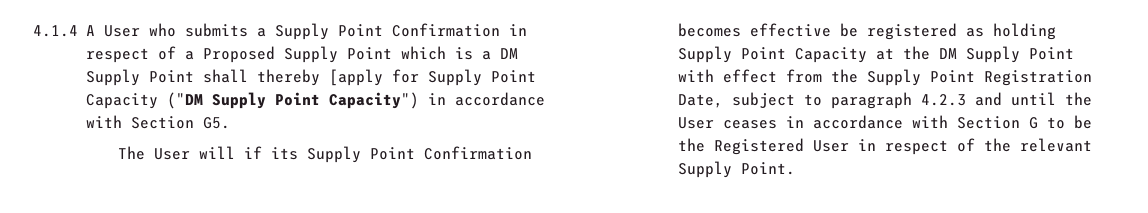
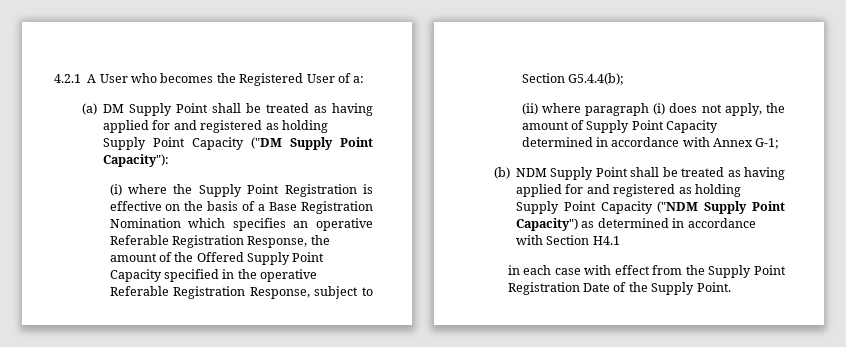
- 4.1.4 A User who submits a Supply Point Confirmation in respect of a Proposed Supply Point which is a DM Supply Point shall thereby [apply for Supply Point Capacity ("DM Supply Point Capacity") in accordance with Section G5.
- The User will if its Supply Point Confirmation becomes effective be registered as holding Supply Point Capacity at the DM Supply Point with effect from the Supply Point Registration Date, subject to paragraph 4.2.3 and until the User ceases in accordance with Section G to be the Registered User in respect of the relevant Supply Point.
+ 4.2.1 A User who becomes the Registered User of a:
+ (a) DM Supply Point shall be treated as having applied for and registered as holding Supply Point Capacity ("DM Supply Point Capacity"):
+ (i) where the Supply Point Registration is effective on the basis of a Base Registration Nomination which specifies an operative Referable Registration Response, the amount of the Offered Supply Point Capacity specified in the operative Referable Registration Response, subject to Section G5.4.4(b);
+ (ii) where paragraph (i) does not apply, the amount of Supply Point Capacity determined in accordance with Annex G-1;
+ (b) NDM Supply Point shall be treated as having applied for and registered as holding Supply Point Capacity ("NDM Supply Point Capacity") as determined in accordance with Section H4.1
+ in each case with effect from the Supply Point Registration Date of the Supply Point.

